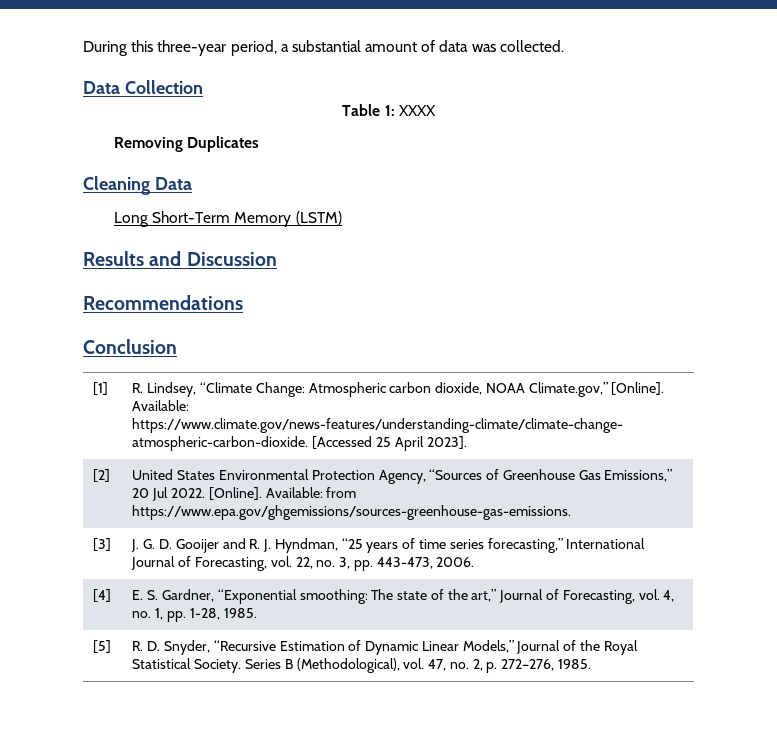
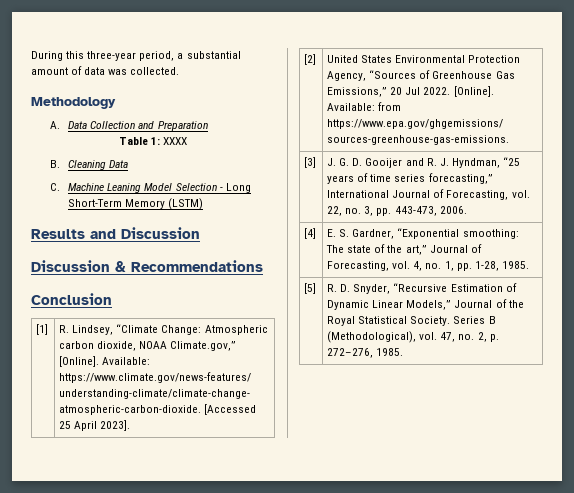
- Data Collection
+ Methodology
+ A. Data Collection and Preparation
- Removing Duplicates
- Cleaning Data
+ B. Cleaning Data
- Long Short-Term Memory (LSTM)
+ C. Machine Leaning Model Selection - Long Short-Term Memory (LSTM)
- Recommendations
+ Discussion & Recommendations

